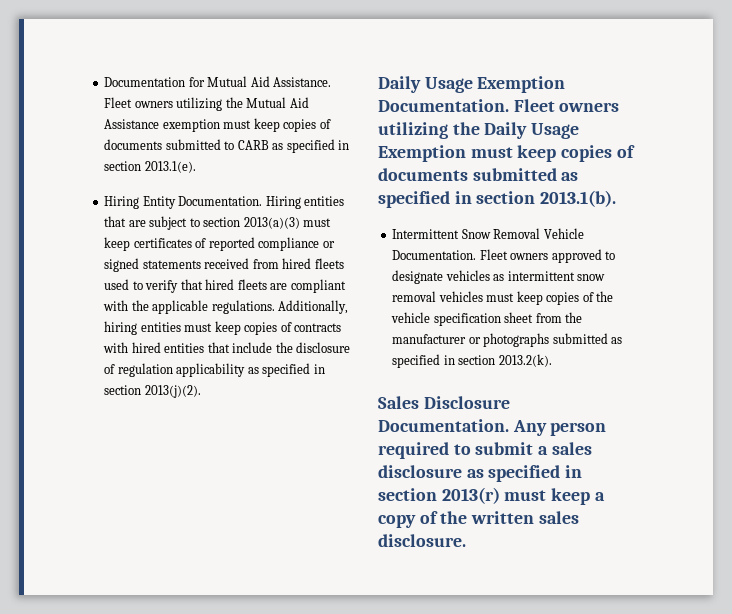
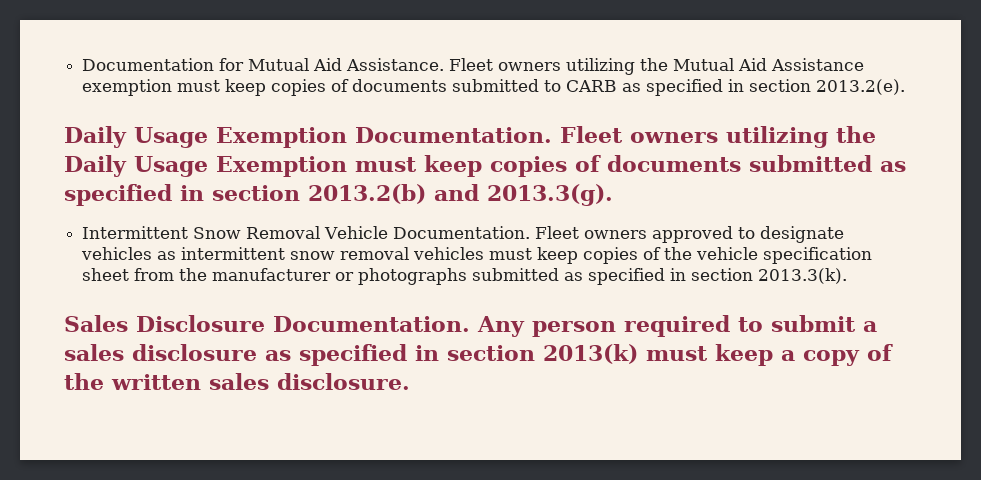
- Fleet owners utilizing the Mutual Aid Assistance exemption must keep copies of documents submitted to CARB as specified in section 2013.1(e).
- Hiring Entity Documentation. Hiring entities that are subject to section 2013(a)(3) must keep certificates of reported compliance or signed statements received from hired fleets used to verify that hired fleets are compliant with the applicable regulations. Additionally, hiring entities must keep copies of contracts with hired entities that include the disclosure of regulation applicability as specified in section 2013(j)(2).
+ Fleet owners utilizing the Mutual Aid Assistance exemption must keep copies of documents submitted to CARB as specified in section 2013.2(e).
- Fleet owners utilizing the Daily Usage Exemption must keep copies of documents submitted as specified in section 2013.1(b).
+ Fleet owners utilizing the Daily Usage Exemption must keep copies of documents submitted as specified in section 2013.2(b) and 2013.3(g).
- Fleet owners approved to designate vehicles as intermittent snow removal vehicles must keep copies of the vehicle specification sheet from the manufacturer or photographs submitted as specified in section 2013.2(k).
+ Fleet owners approved to designate vehicles as intermittent snow removal vehicles must keep copies of the vehicle specification sheet from the manufacturer or photographs submitted as specified in section 2013.3(k).
- Any person required to submit a sales disclosure as specified in section 2013(r) must keep a copy of the written sales disclosure.
+ Any person required to submit a sales disclosure as specified in section 2013(k) must keep a copy of the written sales disclosure.

